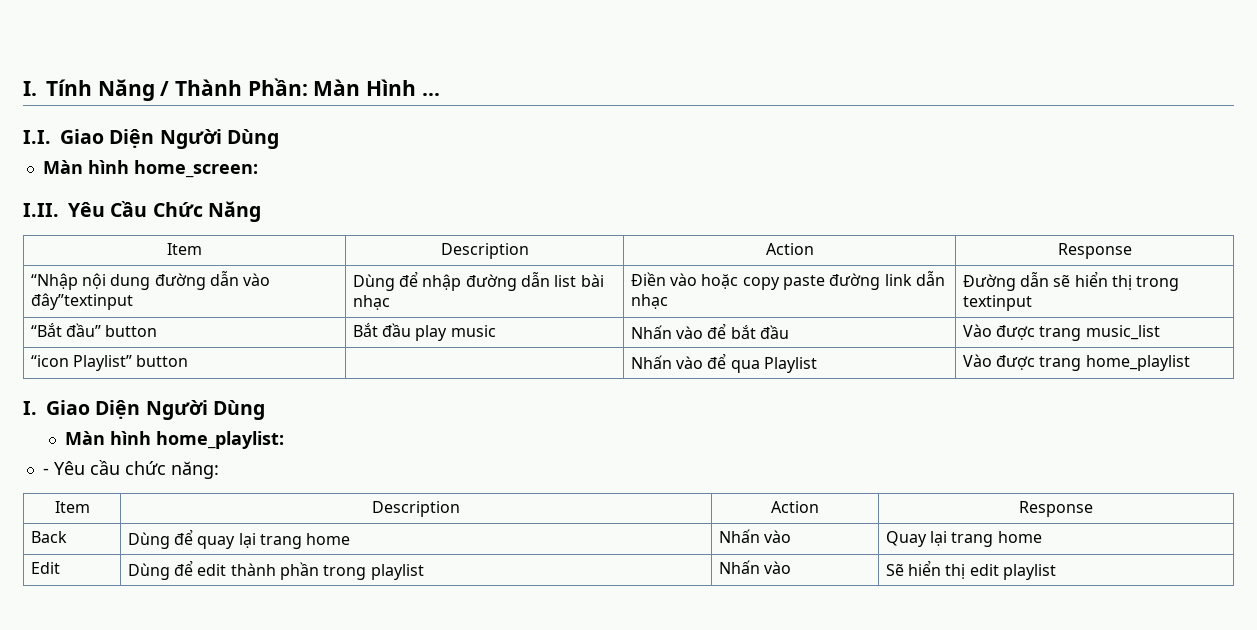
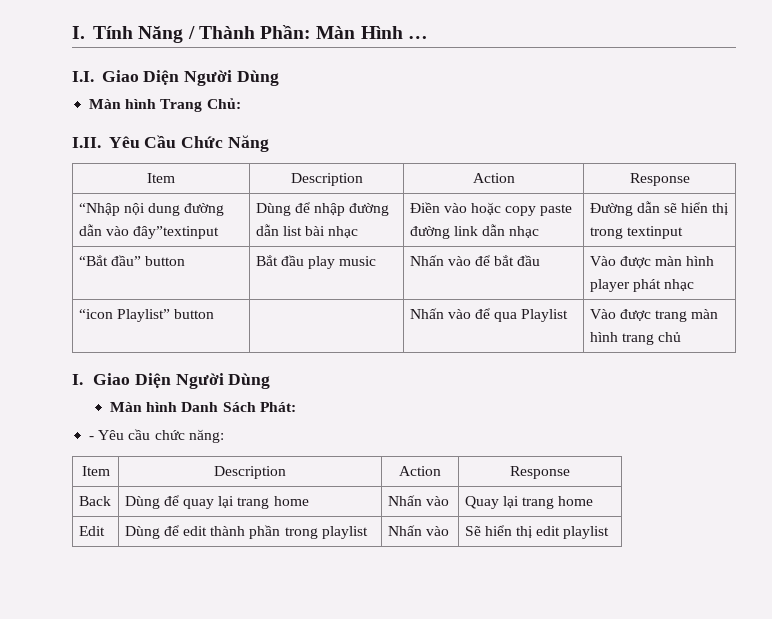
- Màn hình home_screen:
+ Màn hình Trang Chủ:
- “Bắt đầu” button | Bắt đầu play music | Nhấn vào để bắt đầu | Vào được trang music_list
+ “Bắt đầu” button | Bắt đầu play music | Nhấn vào để bắt đầu | Vào được màn hình player phát nhạc
- “icon Playlist” button | | Nhấn vào để qua Playlist | Vào được trang home_playlist
+ “icon Playlist” button | | Nhấn vào để qua Playlist | Vào được trang màn hình trang chủ
- Màn hình home_playlist:
+ Màn hình Danh Sách Phát:

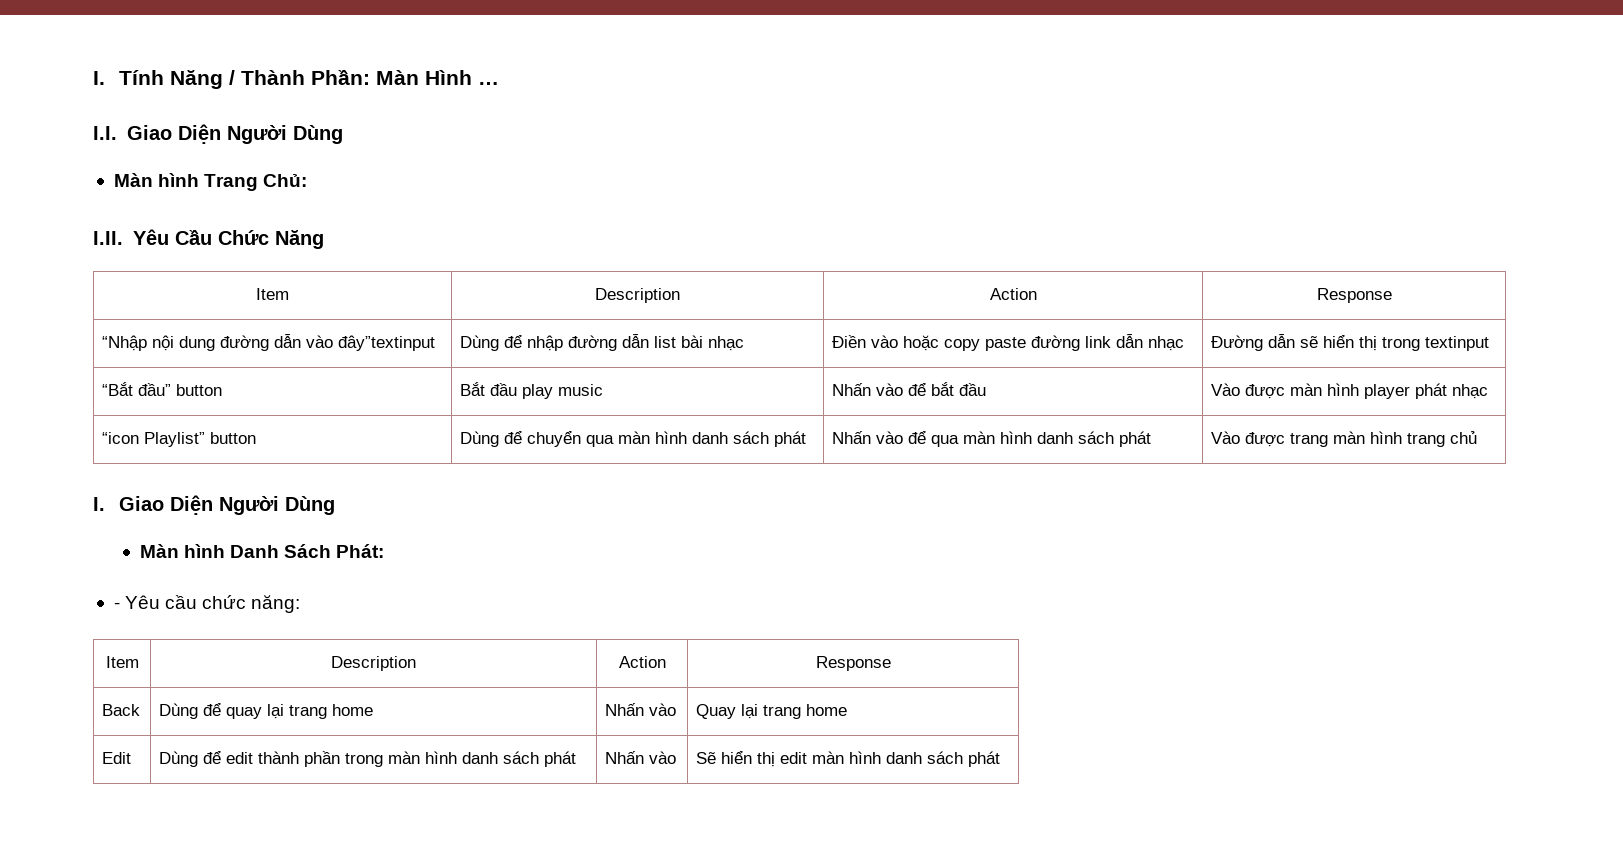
- “icon Playlist” button | | Nhấn vào để qua Playlist | Vào được trang màn hình trang chủ
+ “icon Playlist” button | Dùng để chuyển qua màn hình danh sách phát | Nhấn vào để qua màn hình danh sách phát | Vào được trang màn hình trang chủ
- Edit | Dùng để edit thành phần trong playlist | Nhấn vào | Sẽ hiển thị edit playlist
+ Edit | Dùng để edit thành phần trong màn hình danh sách phát | Nhấn vào | Sẽ hiển thị edit màn hình danh sách phát

